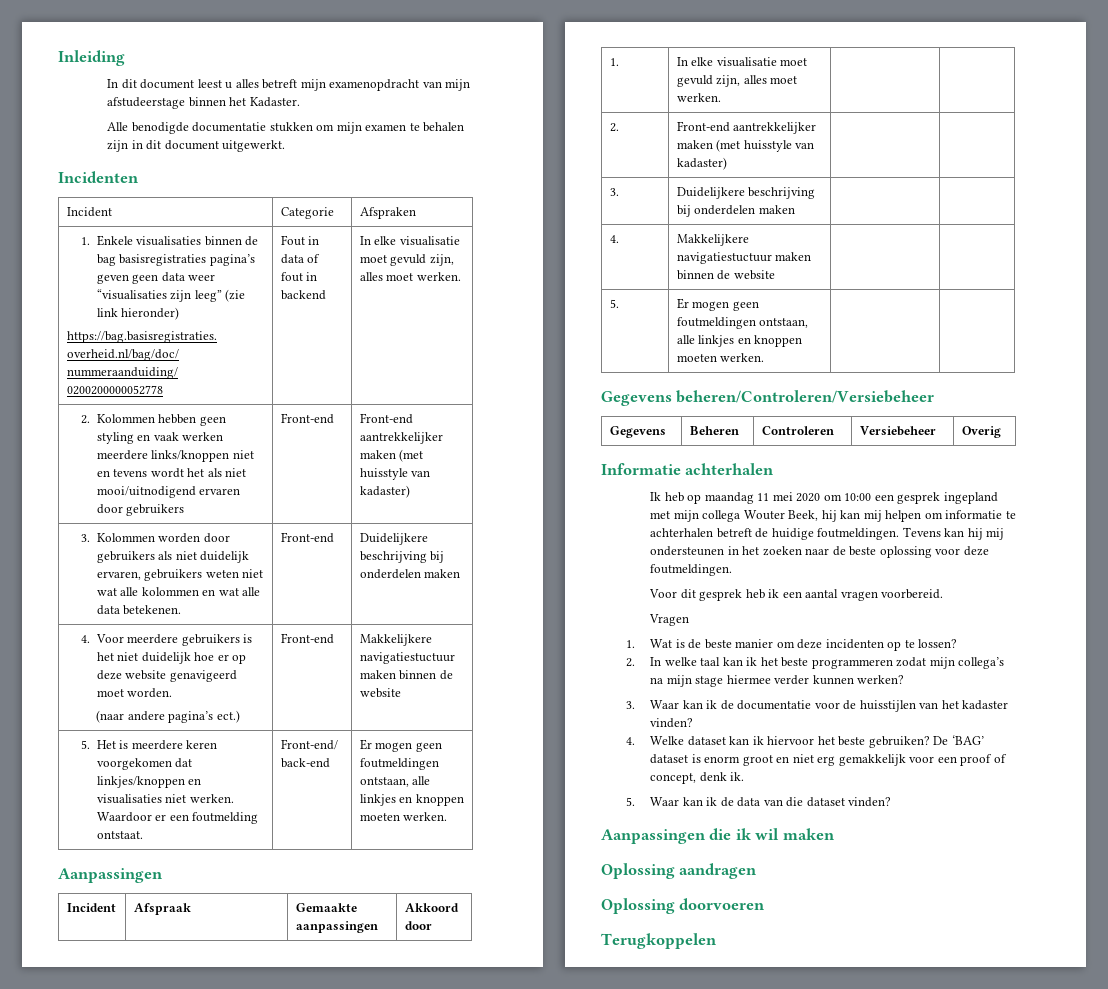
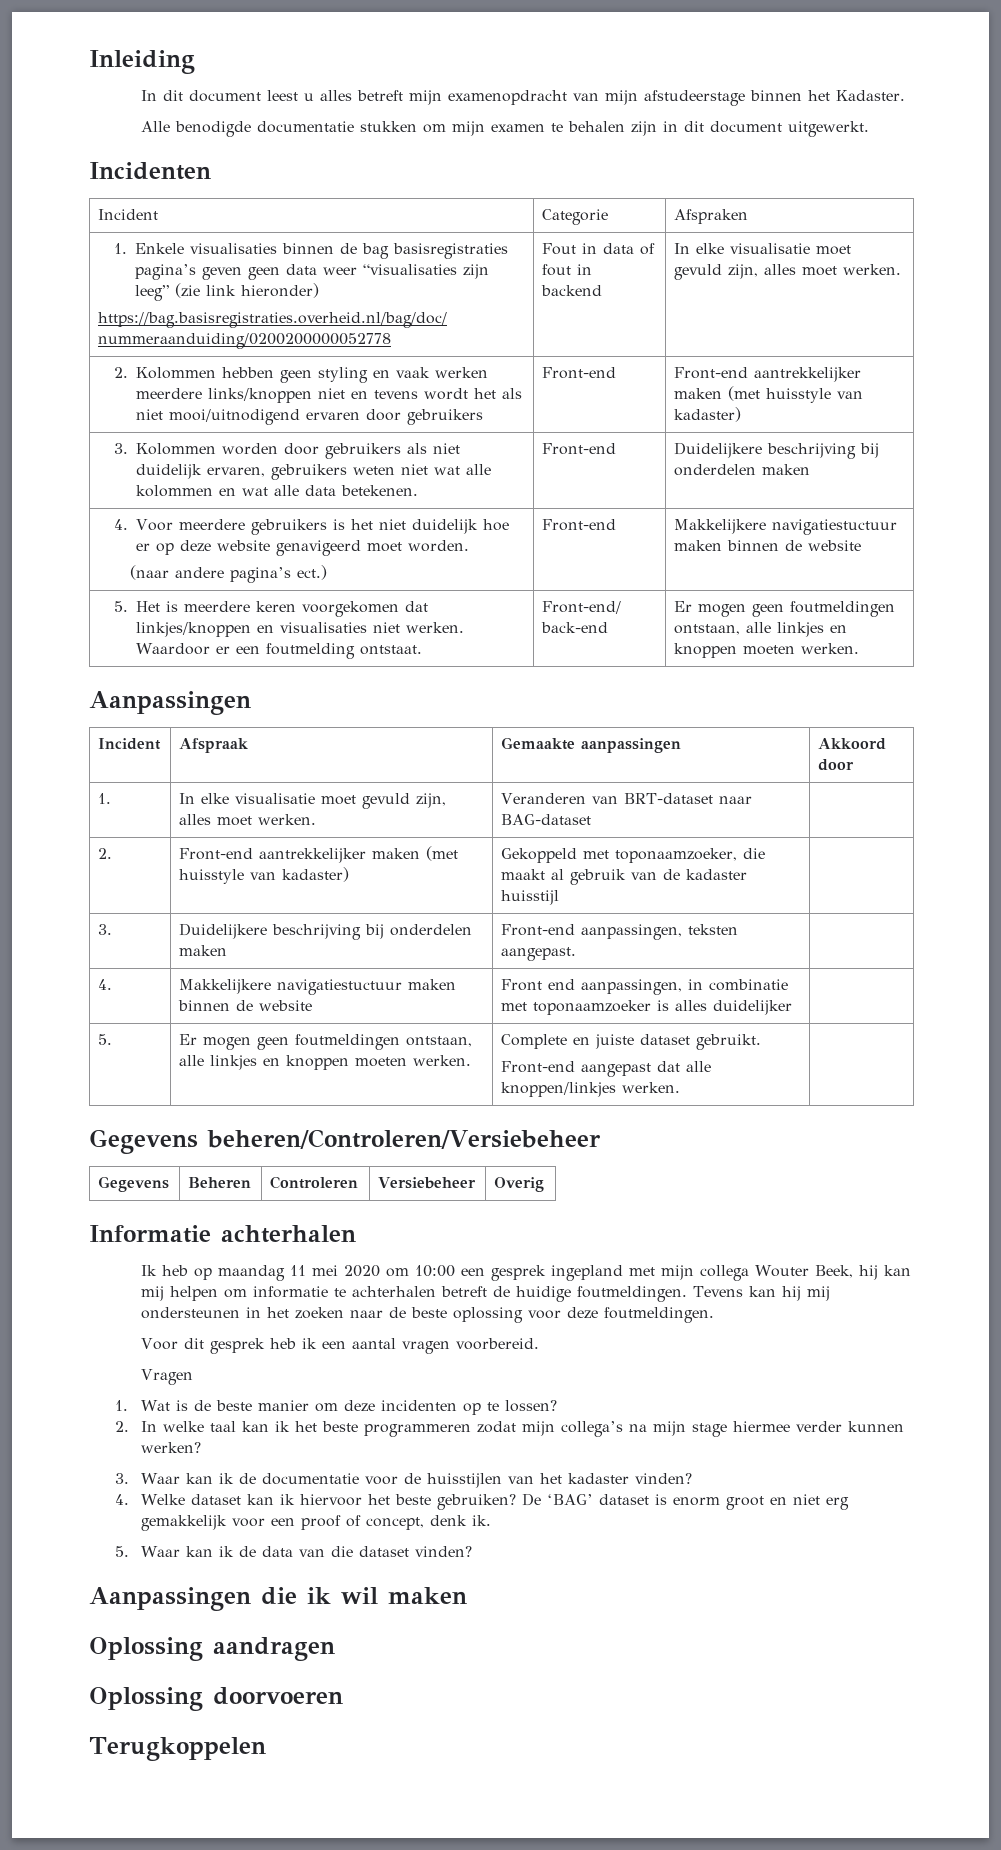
- 1. | In elke visualisatie moet gevuld zijn, alles moet werken. | |
+ 1. | In elke visualisatie moet gevuld zijn, alles moet werken. | Veranderen van BRT-dataset naar BAG-dataset |
- 2. | Front-end aantrekkelijker maken (met huisstyle van kadaster) | |
+ 2. | Front-end aantrekkelijker maken (met huisstyle van kadaster) | Gekoppeld met toponaamzoeker, die maakt al gebruik van de kadaster huisstijl |
- 3. | Duidelijkere beschrijving bij onderdelen maken | |
+ 3. | Duidelijkere beschrijving bij onderdelen maken | Front-end aanpassingen, teksten aangepast. |
- 4. | Makkelijkere navigatiestuctuur maken binnen de website | |
+ 4. | Makkelijkere navigatiestuctuur maken binnen de website | Front end aanpassingen, in combinatie met toponaamzoeker is alles duidelijker |
- 5. | Er mogen geen foutmeldingen ontstaan, alle linkjes en knoppen moeten werken. | |
+ 5. | Er mogen geen foutmeldingen ontstaan, alle linkjes en knoppen moeten werken. | Complete en juiste dataset gebruikt.
+ Front-end aangepast dat alle knoppen/linkjes werken. |

